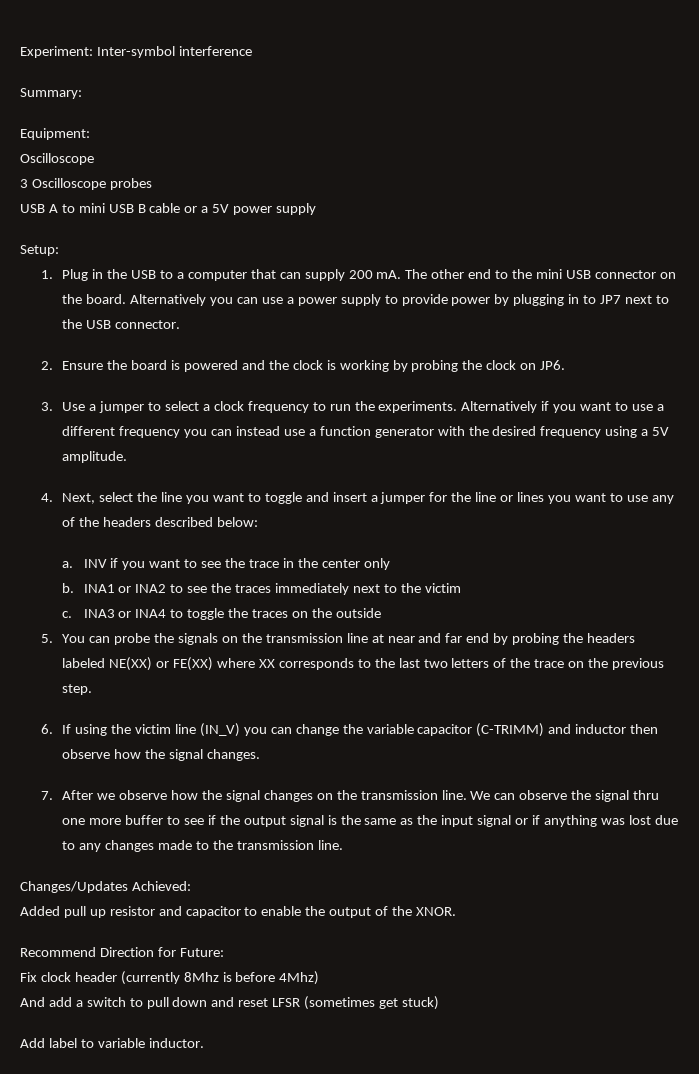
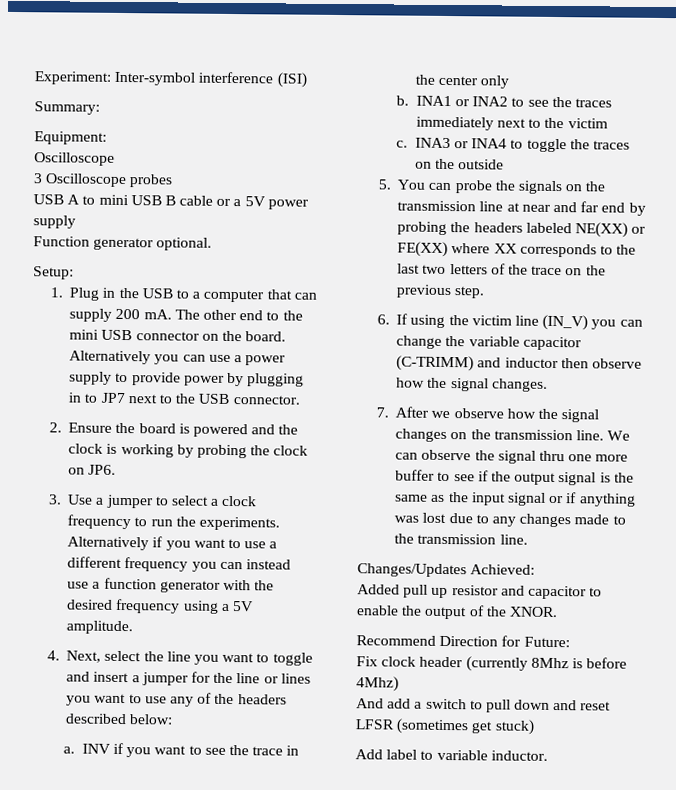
- Experiment: Inter-symbol interference
+ Experiment: Inter-symbol interference (ISI)
+ Function generator optional.

